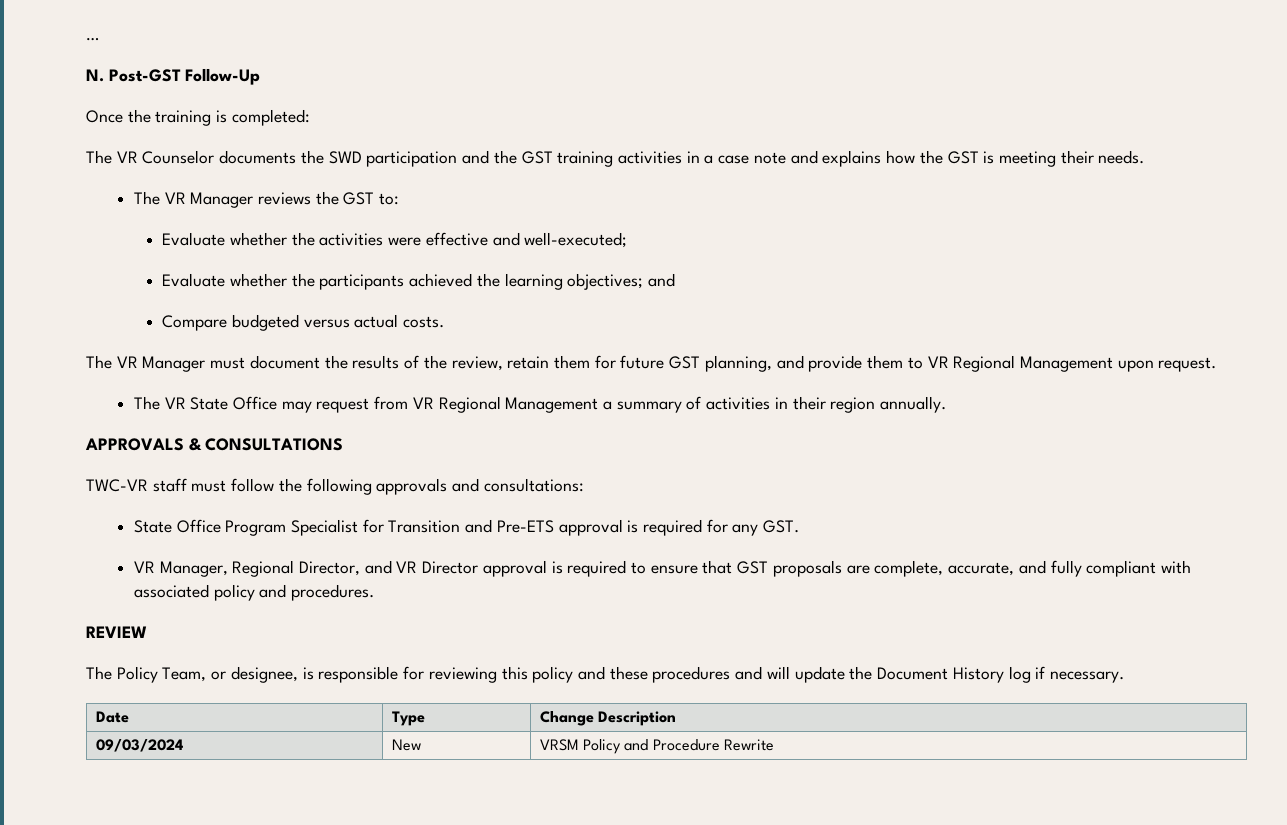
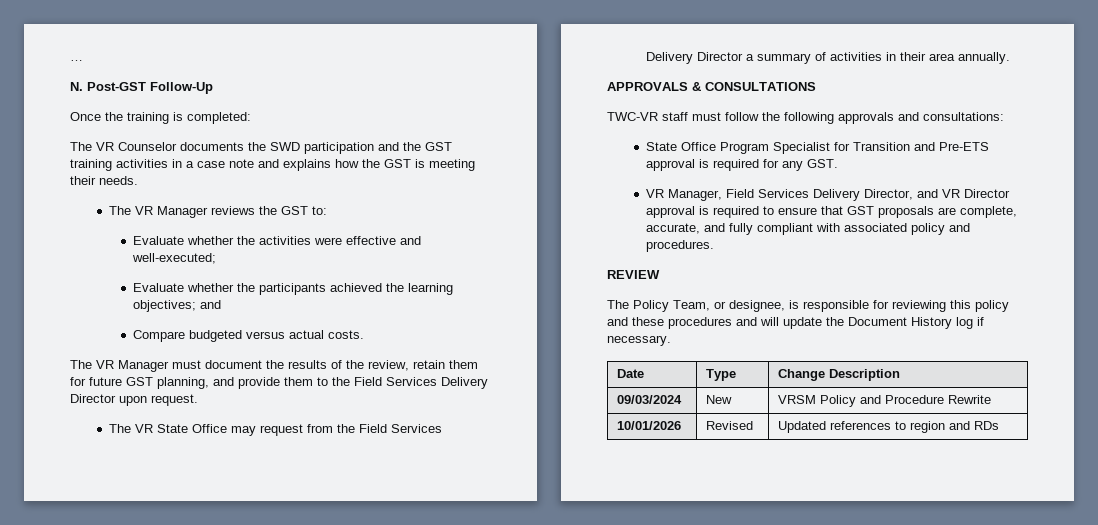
- The VR Manager must document the results of the review, retain them for future GST planning, and provide them to VR Regional Management upon request.
+ The VR Manager must document the results of the review, retain them for future GST planning, and provide them to the Field Services Delivery Director upon request.
- The VR State Office may request from VR Regional Management a summary of activities in their region annually.
+ The VR State Office may request from the Field Services Delivery Director a summary of activities in their area annually.
- VR Manager, Regional Director, and VR Director approval is required to ensure that GST proposals are complete, accurate, and fully compliant with associated policy and procedures.
+ VR Manager, Field Services Delivery Director, and VR Director approval is required to ensure that GST proposals are complete, accurate, and fully compliant with associated policy and procedures.
+ 10/01/2026 | Revised | Updated references to region and RDs

